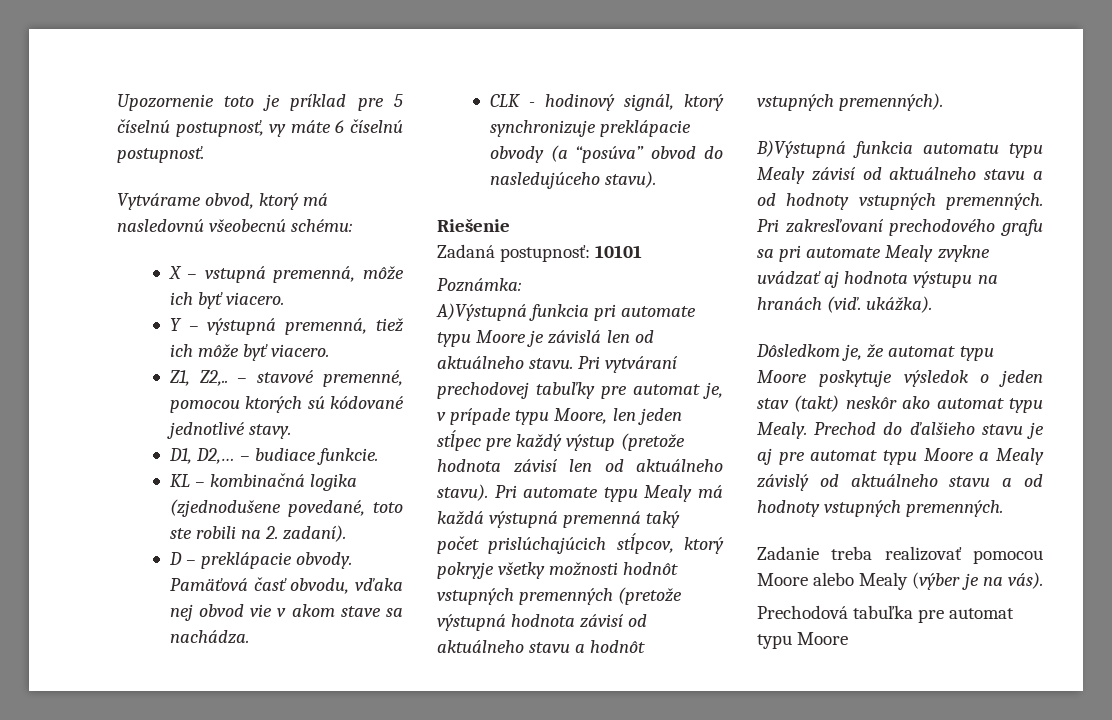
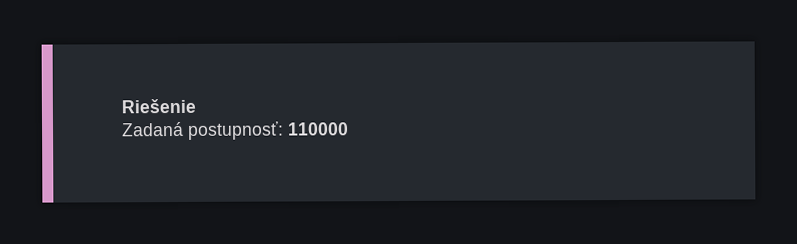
- Upozornenie toto je príklad pre 5 číselnú postupnosť, vy máte 6 číselnú postupnosť.
- Vytvárame obvod, ktorý má nasledovnú všeobecnú schému:
- X – vstupná premenná, môže ich byť viacero.
- Y – výstupná premenná, tiež ich môže byť viacero.
- Z1, Z2,.. – stavové premenné, pomocou ktorých sú kódované jednotlivé stavy.
- D1, D2,… – budiace funkcie.
- KL – kombinačná logika (zjednodušene povedané, toto ste robili na 2. zadaní).
- D – preklápacie obvody. Pamäťová časť obvodu, vďaka nej obvod vie v akom stave sa nachádza.
- CLK - hodinový signál, ktorý synchronizuje preklápacie obvody (a “posúva” obvod do nasledujúceho stavu).
  Riešenie
- Zadaná postupnosť: 10101
- Poznámka:
- A)Výstupná funkcia pri automate typu Moore je závislá len od aktuálneho stavu. Pri vytváraní prechodovej tabuľky pre automat je, v prípade typu Moore, len jeden stĺpec pre každý výstup (pretože hodnota závisí len od aktuálneho stavu). Pri automate typu Mealy má každá výstupná premenná taký počet prislúchajúcich stĺpcov, ktorý pokryje všetky možnosti hodnôt vstupných premenných (pretože výstupná hodnota závisí od aktuálneho stavu a hodnôt vstupných premenných).
- B)Výstupná funkcia automatu typu Mealy závisí od aktuálneho stavu a od hodnoty vstupných premenných. Pri zakresľovaní prechodového grafu sa pri automate Mealy zvykne uvádzať aj hodnota výstupu na hranách (viď. ukážka).
- Dôsledkom je, že automat typu Moore poskytuje výsledok o jeden stav (takt) neskôr ako automat typu Mealy. Prechod do ďalšieho stavu je aj pre automat typu Moore a Mealy závislý od aktuálneho stavu a od hodnoty vstupných premenných.
- Zadanie treba realizovať pomocou Moore alebo Mealy (výber je na vás).
- Prechodová tabuľka pre automat typu Moore
+ Zadaná postupnosť: 110000

